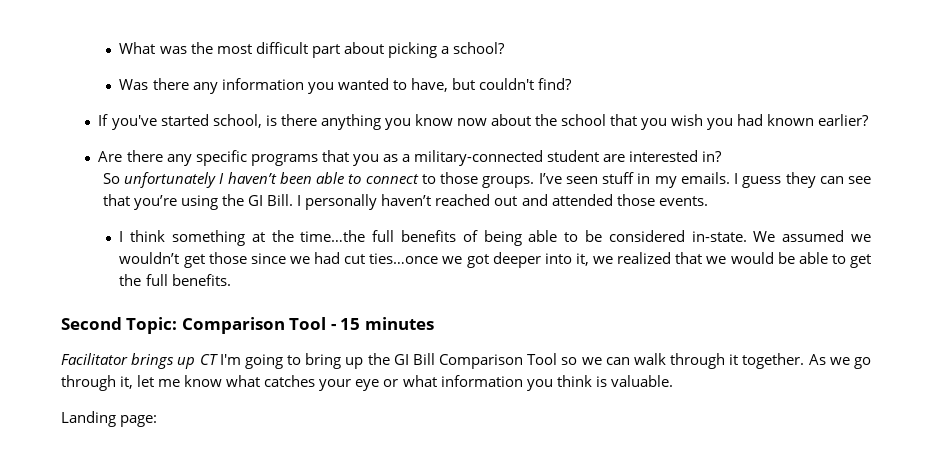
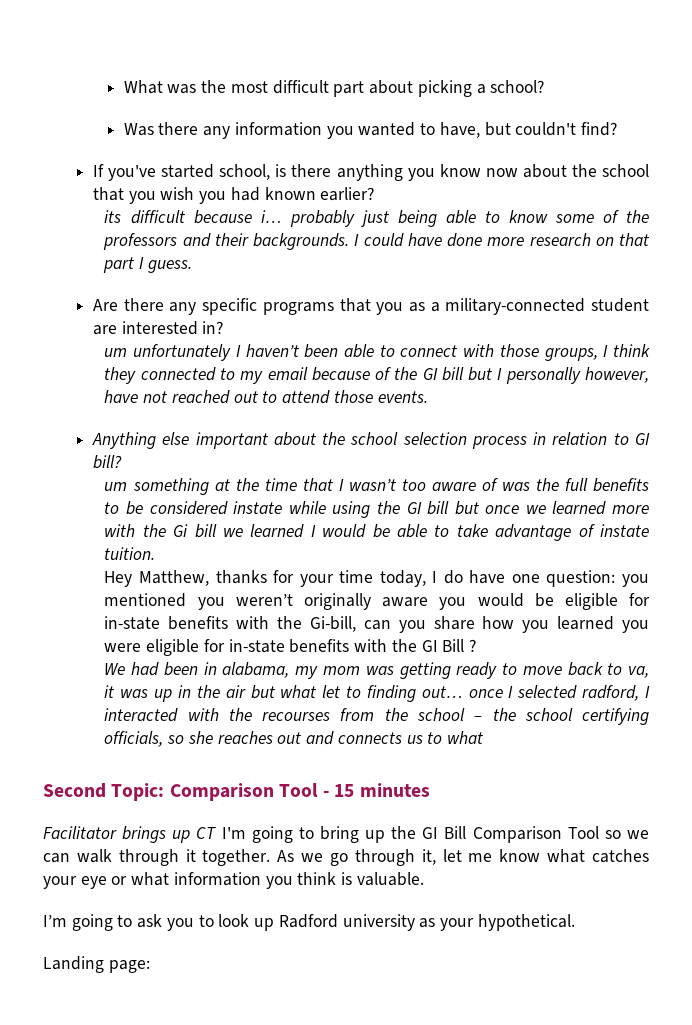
+ its difficult because i… probably just being able to know some of the professors and their backgrounds. I could have done more research on that part I guess.
- So unfortunately I haven’t been able to connect to those groups. I’ve seen stuff in my emails. I guess they can see that you’re using the GI Bill. I personally haven’t reached out and attended those events.
- I think something at the time…the full benefits of being able to be considered in-state. We assumed we wouldn’t get those since we had cut ties…once we got deeper into it, we realized that we would be able to get the full benefits.
+ um unfortunately I haven’t been able to connect with those groups, I think they connected to my email because of the GI bill but I personally however, have not reached out to attend those events.
+ Anything else important about the school selection process in relation to GI bill?
+ um something at the time that I wasn’t too aware of was the full benefits to be considered instate while using the GI bill but once we learned more with the Gi bill we learned I would be able to take advantage of instate tuition.
+ Hey Matthew, thanks for your time today, I do have one question: you mentioned you weren’t originally aware you would be eligible for in-state benefits with the Gi-bill, can you share how you learned you were eligible for in-state benefits with the GI Bill ?
+ We had been in alabama, my mom was getting ready to move back to va, it was up in the air but what let to finding out… once I selected radford, I interacted with the recourses from the school – the school certifying officials, so she reaches out and connects us to what
+ I’m going to ask you to look up Radford university as your hypothetical.

